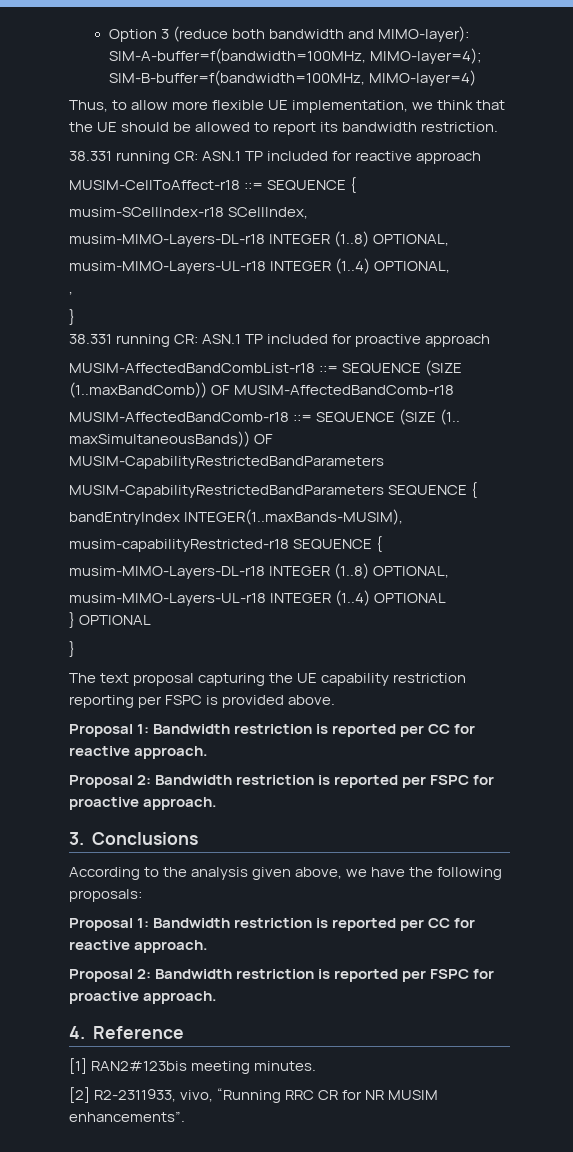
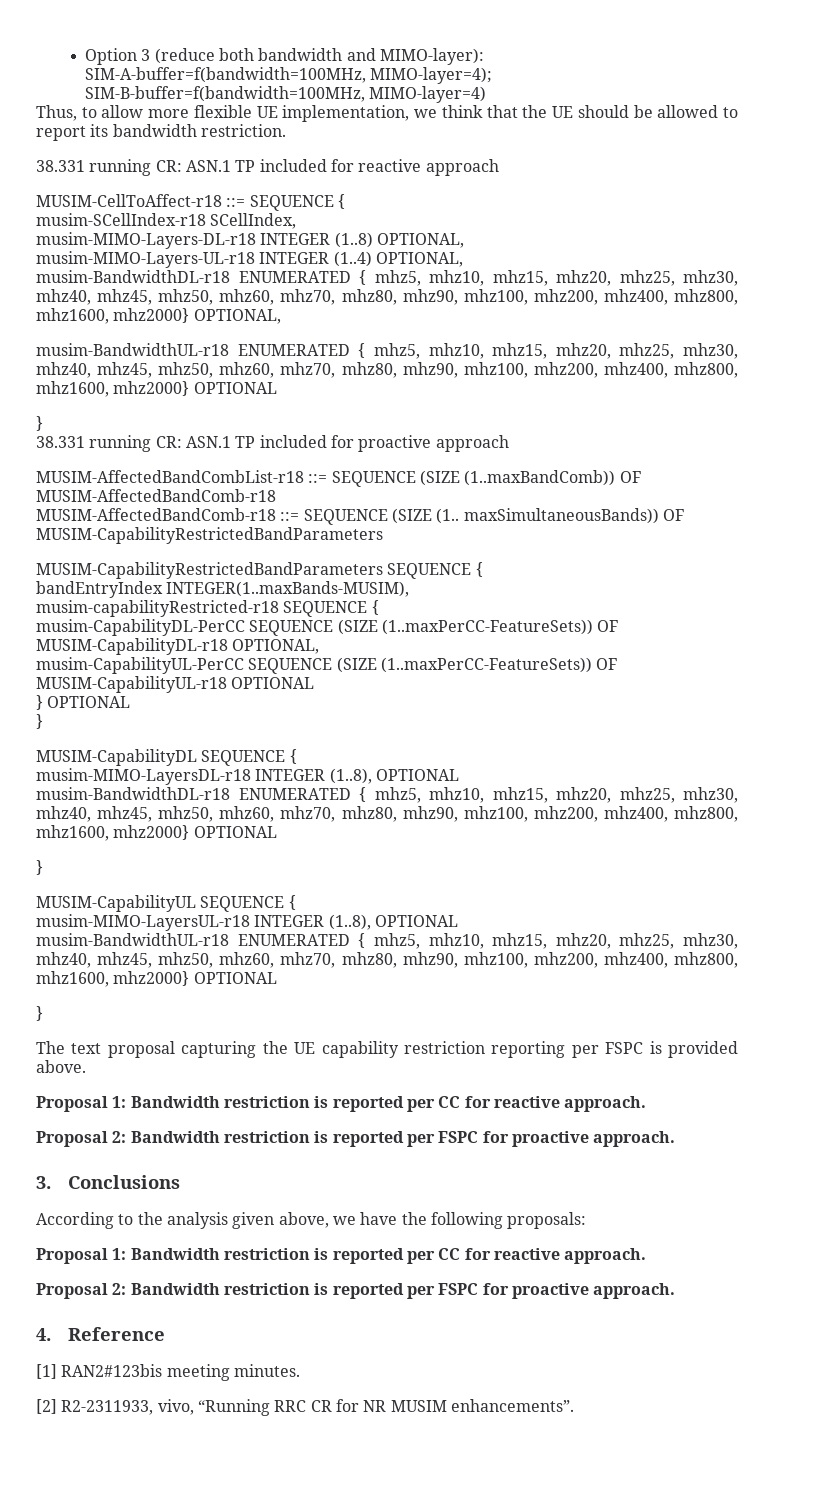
- ,
+ musim-BandwidthDL-r18 ENUMERATED { mhz5, mhz10, mhz15, mhz20, mhz25, mhz30, mhz40, mhz45, mhz50, mhz60, mhz70, mhz80, mhz90, mhz100, mhz200, mhz400, mhz800, mhz1600, mhz2000} OPTIONAL,
+ musim-BandwidthUL-r18 ENUMERATED { mhz5, mhz10, mhz15, mhz20, mhz25, mhz30, mhz40, mhz45, mhz50, mhz60, mhz70, mhz80, mhz90, mhz100, mhz200, mhz400, mhz800, mhz1600, mhz2000} OPTIONAL
  musim-capabilityRestricted-r18 SEQUENCE {
- musim-MIMO-Layers-DL-r18 INTEGER (1..8) OPTIONAL,
- musim-MIMO-Layers-UL-r18 INTEGER (1..4) OPTIONAL
+ musim-CapabilityDL-PerCC SEQUENCE (SIZE (1..maxPerCC-FeatureSets)) OF MUSIM-CapabilityDL-r18 OPTIONAL,
+ musim-CapabilityUL-PerCC SEQUENCE (SIZE (1..maxPerCC-FeatureSets)) OF MUSIM-CapabilityUL-r18 OPTIONAL
  } OPTIONAL
+ }
+ MUSIM-CapabilityDL SEQUENCE {
+ musim-MIMO-LayersDL-r18 INTEGER (1..8), OPTIONAL
+ musim-BandwidthDL-r18 ENUMERATED { mhz5, mhz10, mhz15, mhz20, mhz25, mhz30, mhz40, mhz45, mhz50, mhz60, mhz70, mhz80, mhz90, mhz100, mhz200, mhz400, mhz800, mhz1600, mhz2000} OPTIONAL
+ }
+ MUSIM-CapabilityUL SEQUENCE {
+ musim-MIMO-LayersUL-r18 INTEGER (1..8), OPTIONAL
+ musim-BandwidthUL-r18 ENUMERATED { mhz5, mhz10, mhz15, mhz20, mhz25, mhz30, mhz40, mhz45, mhz50, mhz60, mhz70, mhz80, mhz90, mhz100, mhz200, mhz400, mhz800, mhz1600, mhz2000} OPTIONAL

